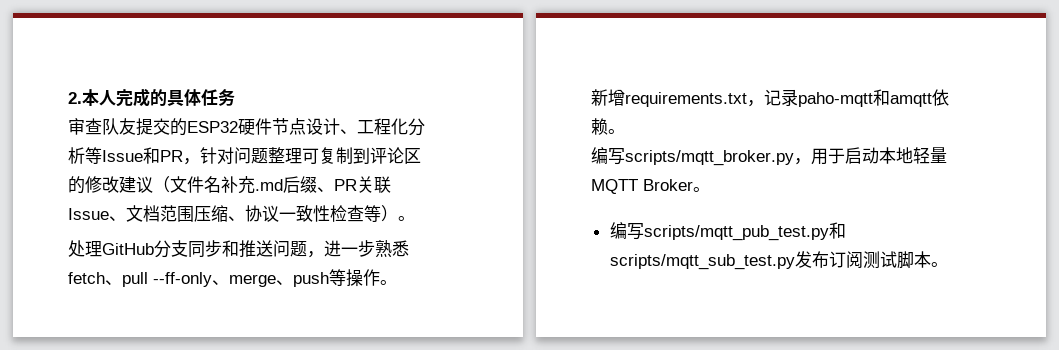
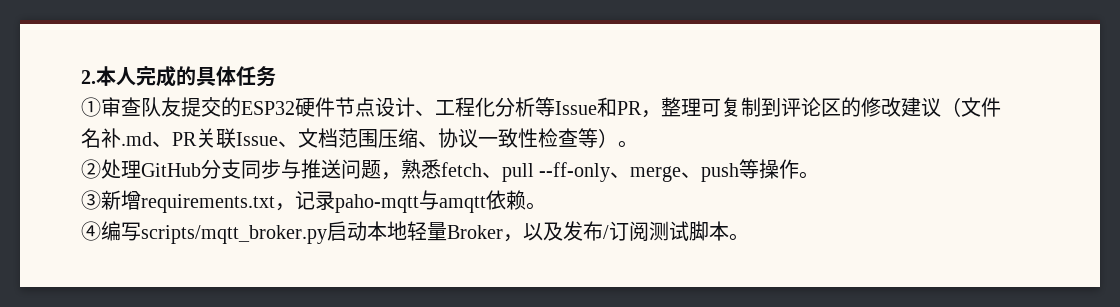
- 审查队友提交的ESP32硬件节点设计、工程化分析等Issue和PR，针对问题整理可复制到评论区的修改建议（文件名补充.md后缀、PR关联Issue、文档范围压缩、协议一致性检查等）。
+ ①审查队友提交的ESP32硬件节点设计、工程化分析等Issue和PR，整理可复制到评论区的修改建议（文件名补.md、PR关联Issue、文档范围压缩、协议一致性检查等）。
- 处理GitHub分支同步和推送问题，进一步熟悉fetch、pull --ff-only、merge、push等操作。
+ ②处理GitHub分支同步与推送问题，熟悉fetch、pull --ff-only、merge、push等操作。
- 新增requirements.txt，记录paho-mqtt和amqtt依赖。
+ ③新增requirements.txt，记录paho-mqtt与amqtt依赖。
- 编写scripts/mqtt_broker.py，用于启动本地轻量MQTT Broker。
- 编写scripts/mqtt_pub_test.py和scripts/mqtt_sub_test.py发布订阅测试脚本。
+ ④编写scripts/mqtt_broker.py启动本地轻量Broker，以及发布/订阅测试脚本。

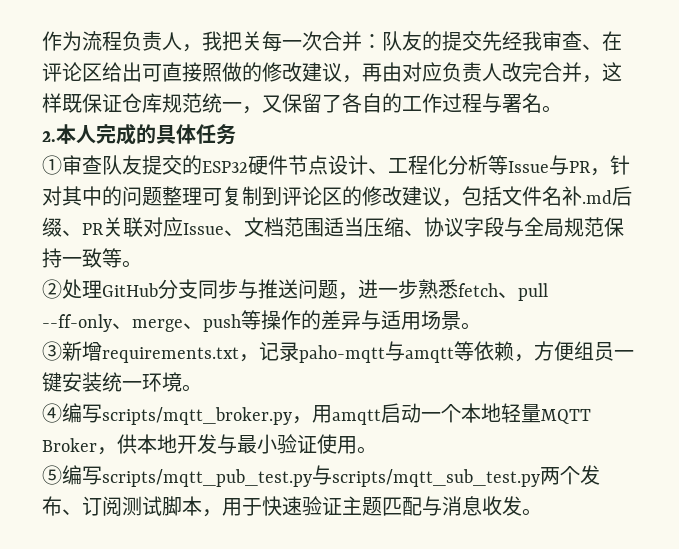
+ 作为流程负责人，我把关每一次合并：队友的提交先经我审查、在评论区给出可直接照做的修改建议，再由对应负责人改完合并，这样既保证仓库规范统一，又保留了各自的工作过程与署名。
- ①审查队友提交的ESP32硬件节点设计、工程化分析等Issue和PR，整理可复制到评论区的修改建议（文件名补.md、PR关联Issue、文档范围压缩、协议一致性检查等）。
+ ①审查队友提交的ESP32硬件节点设计、工程化分析等Issue与PR，针对其中的问题整理可复制到评论区的修改建议，包括文件名补.md后缀、PR关联对应Issue、文档范围适当压缩、协议字段与全局规范保持一致等。
- ②处理GitHub分支同步与推送问题，熟悉fetch、pull --ff-only、merge、push等操作。
+ ②处理GitHub分支同步与推送问题，进一步熟悉fetch、pull --ff-only、merge、push等操作的差异与适用场景。
- ③新增requirements.txt，记录paho-mqtt与amqtt依赖。
- ④编写scripts/mqtt_broker.py启动本地轻量Broker，以及发布/订阅测试脚本。
+ ③新增requirements.txt，记录paho-mqtt与amqtt等依赖，方便组员一键安装统一环境。
+ ④编写scripts/mqtt_broker.py，用amqtt启动一个本地轻量MQTT Broker，供本地开发与最小验证使用。
+ ⑤编写scripts/mqtt_pub_test.py与scripts/mqtt_sub_test.py两个发布、订阅测试脚本，用于快速验证主题匹配与消息收发。

